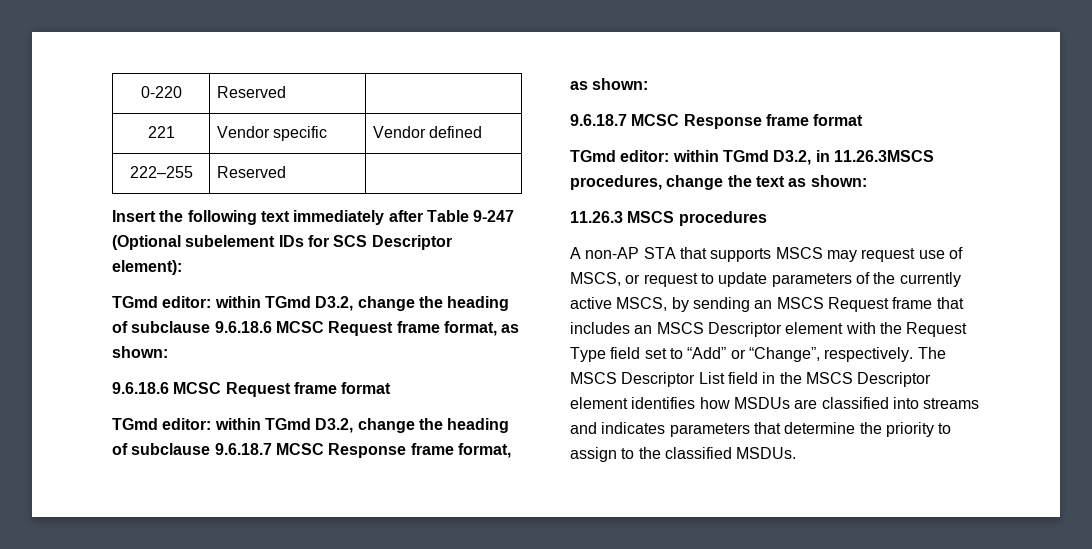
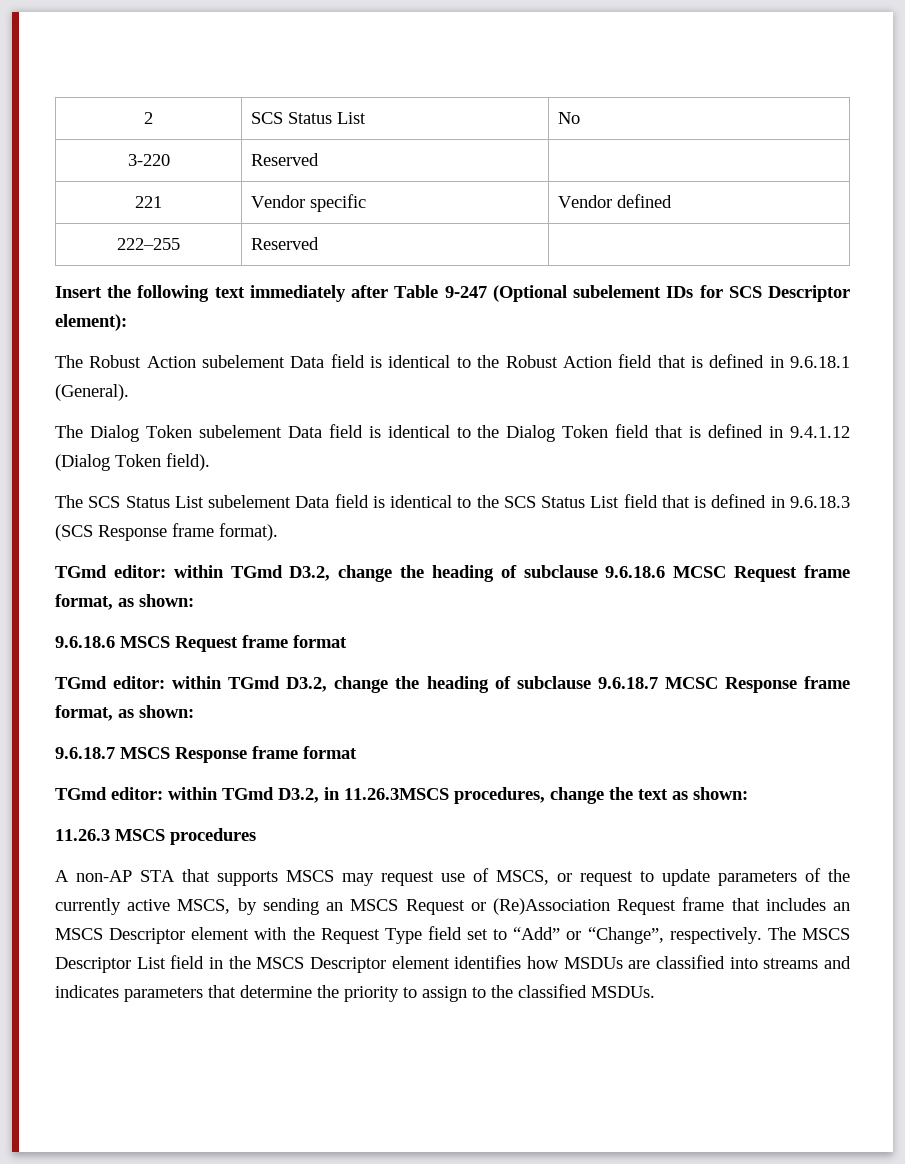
- 0-220 | Reserved |
+ 2 | SCS Status List | No
+ 3-220 | Reserved |
+ The Robust Action subelement Data field is identical to the Robust Action field that is defined in 9.6.18.1 (General).
+ The Dialog Token subelement Data field is identical to the Dialog Token field that is defined in 9.4.1.12 (Dialog Token field).
+ The SCS Status List subelement Data field is identical to the SCS Status List field that is defined in 9.6.18.3 (SCS Response frame format).
- 9.6.18.6 MCSC Request frame format
+ 9.6.18.6 MSCS Request frame format
- 9.6.18.7 MCSC Response frame format
+ 9.6.18.7 MSCS Response frame format
- A non-AP STA that supports MSCS may request use of MSCS, or request to update parameters of the currently active MSCS, by sending an MSCS Request frame that includes an MSCS Descriptor element with the Request Type field set to “Add” or “Change”, respectively.
+ A non-AP STA that supports MSCS may request use of MSCS, or request to update parameters of the currently active MSCS, by sending an MSCS Request or (Re)Association Request frame that includes an MSCS Descriptor element with the Request Type field set to “Add” or “Change”, respectively.

